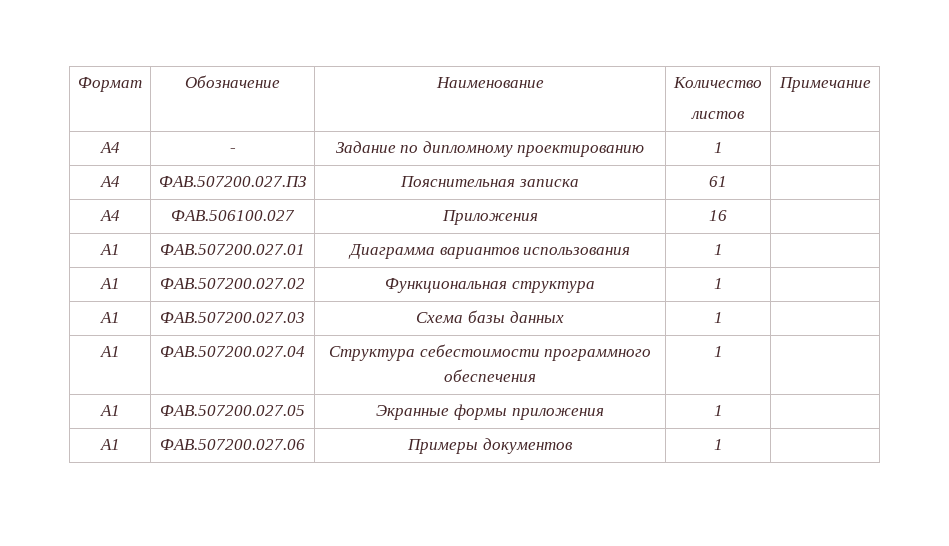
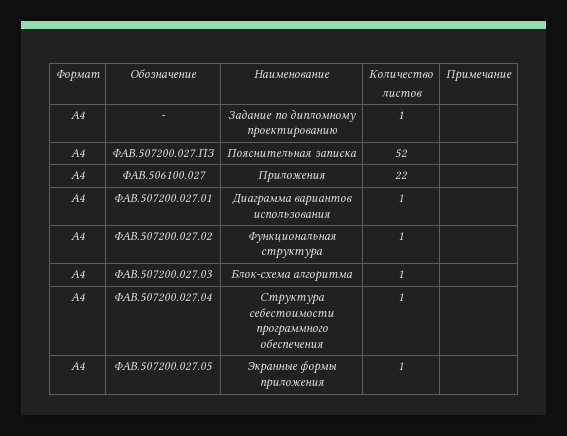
- А4 | ФАВ.507200.027.ПЗ | Пояснительная записка | 61 |
+ А4 | ФАВ.507200.027.ПЗ | Пояснительная записка | 52 |
- А4 | ФАВ.506100.027 | Приложения | 16 |
- А1 | ФАВ.507200.027.01 | Диаграмма вариантов использования | 1 |
+ А4 | ФАВ.506100.027 | Приложения | 22 |
+ А4 | ФАВ.507200.027.01 | Диаграмма вариантов использования | 1 |
- А1 | ФАВ.507200.027.02 | Функциональная структура | 1 |
+ А4 | ФАВ.507200.027.02 | Функциональная структура | 1 |
- А1 | ФАВ.507200.027.03 | Схема базы данных | 1 |
- А1 | ФАВ.507200.027.04 | Структура себестоимости программного обеспечения | 1 |
+ А4 | ФАВ.507200.027.03 | Блок-схема алгоритма | 1 |
+ А4 | ФАВ.507200.027.04 | Структура себестоимости программного обеспечения | 1 |
- А1 | ФАВ.507200.027.05 | Экранные формы приложения | 1 |
+ А4 | ФАВ.507200.027.05 | Экранные формы приложения | 1 |
- А1 | ФАВ.507200.027.06 | Примеры документов | 1 |

